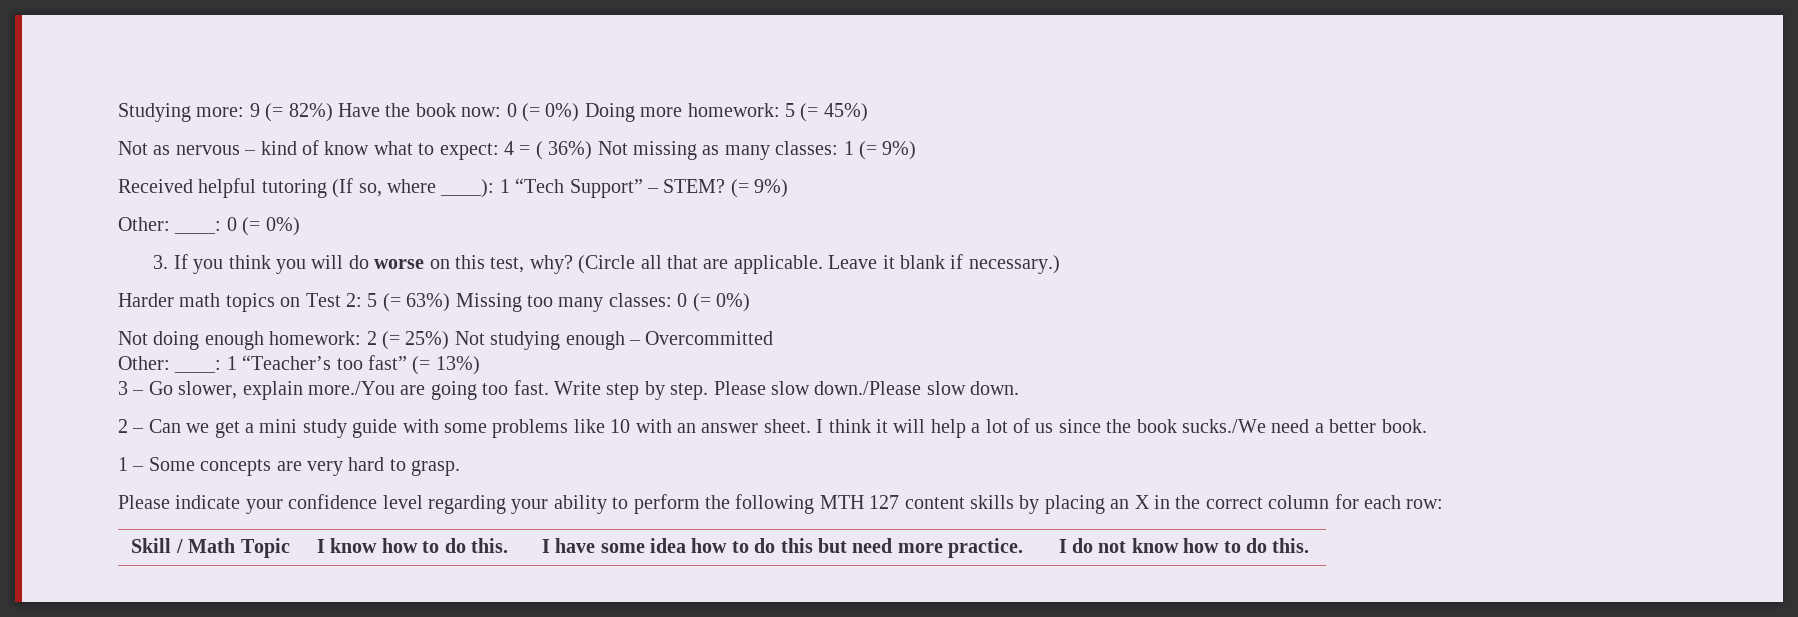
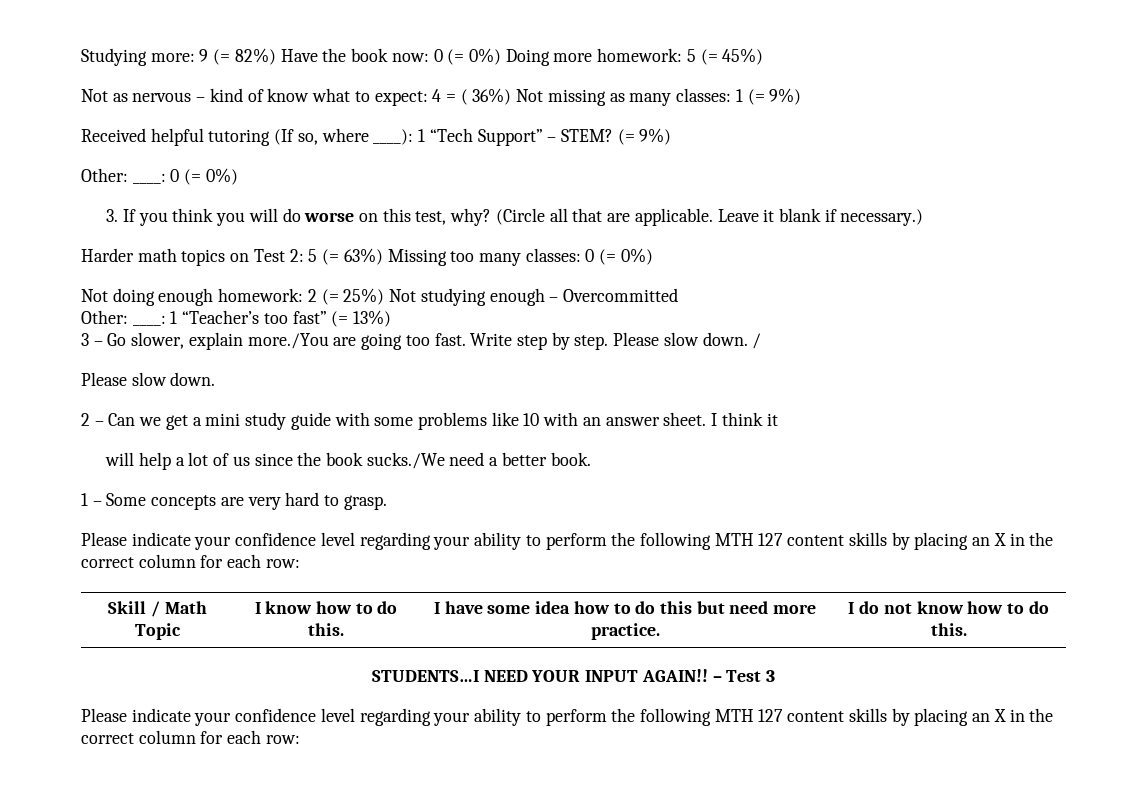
- Please slow down./Please slow down.
+ Please slow down. /
+ Please slow down.
- I think it will help a lot of us since the book sucks./We need a better book.
+ I think it
+ will help a lot of us since the book sucks./We need a better book.
+ STUDENTS…I NEED YOUR INPUT AGAIN!! – Test 3
+ Please indicate your confidence level regarding your ability to perform the following MTH 127 content skills by placing an X in the correct column for each row:

